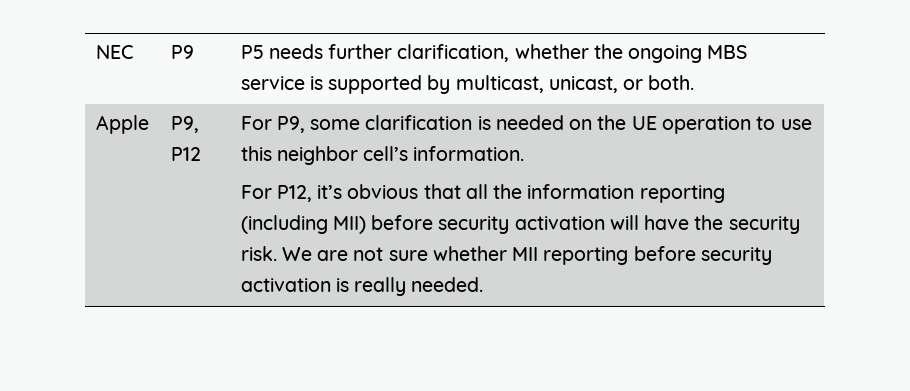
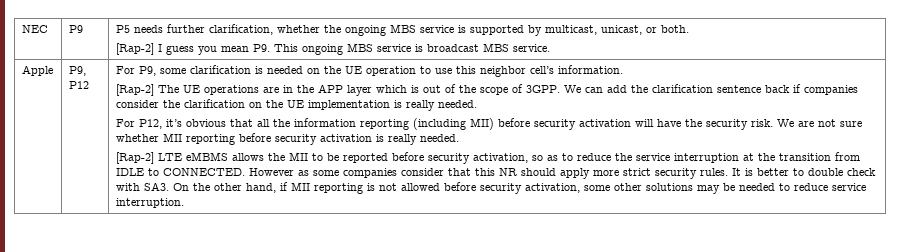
  NEC | P9 | P5 needs further clarification, whether the ongoing MBS service is supported by multicast, unicast, or both.
+ [Rap-2] I guess you mean P9. This ongoing MBS service is broadcast MBS service.
+ [Rap-2] The UE operations are in the APP layer which is out of the scope of 3GPP. We can add the clarification sentence back if companies consider the clarification on the UE implementation is really needed.
+ [Rap-2] LTE eMBMS allows the MII to be reported before security activation, so as to reduce the service interruption at the transition from IDLE to CONNECTED. However as some companies consider that this NR should apply more strict security rules. It is better to double check with SA3. On the other hand, if MII reporting is not allowed before security activation, some other solutions may be needed to reduce service interruption.

